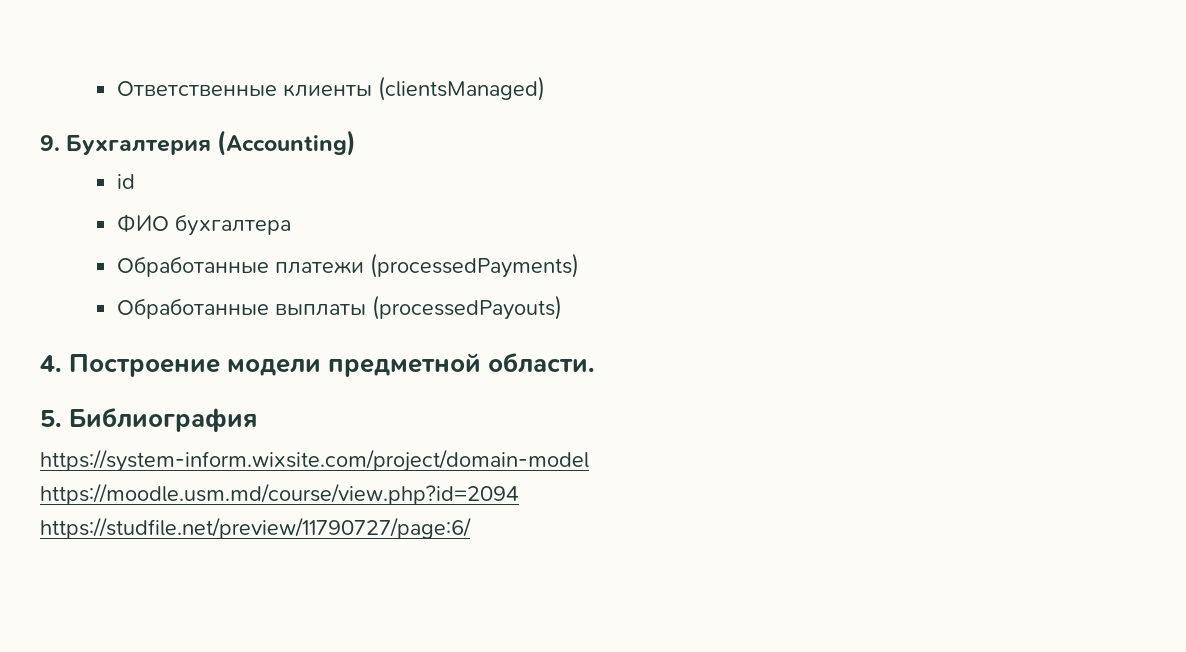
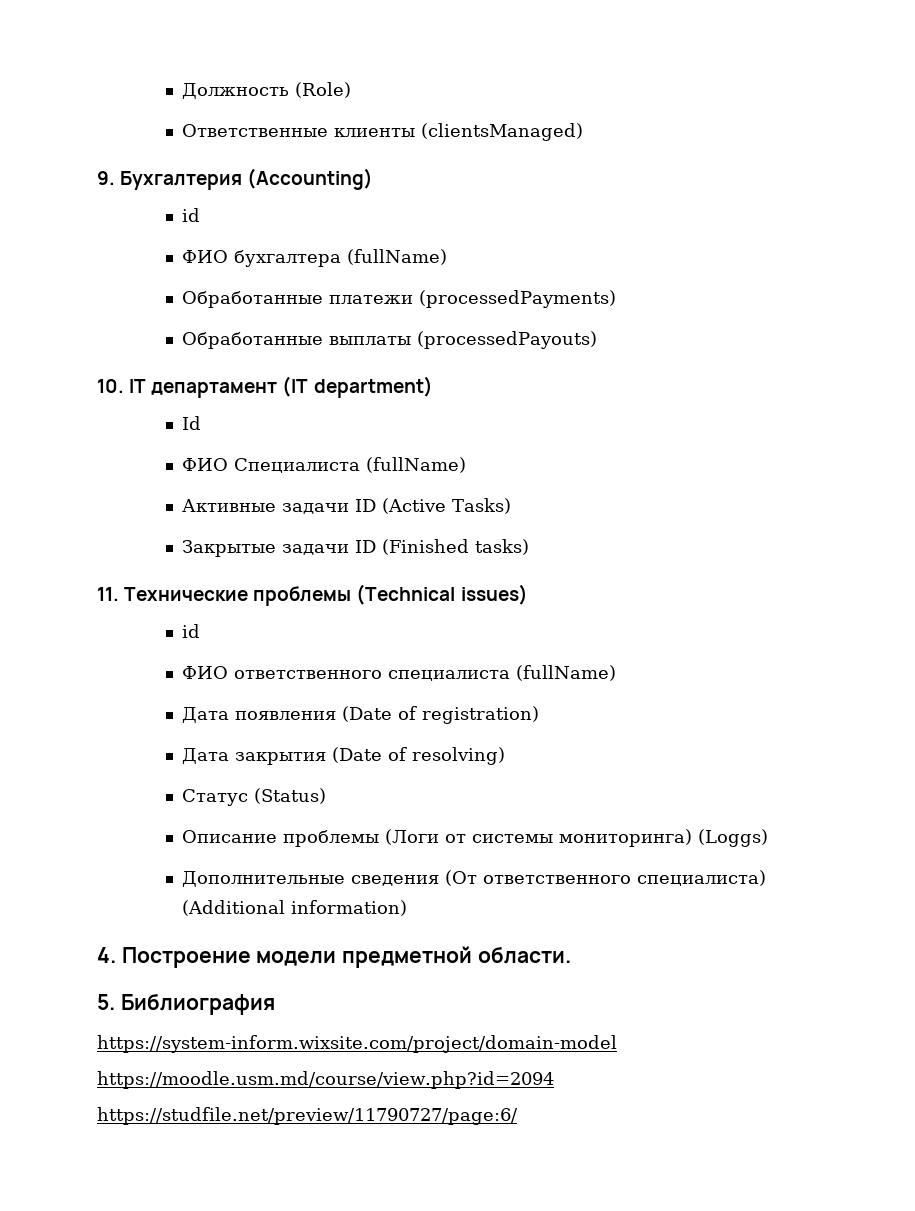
+ Должность (Role)
- ФИО бухгалтера
+ ФИО бухгалтера (fullName)
+ 10. IT департамент (IT department)
+ Id
+ ФИО Специалиста (fullName)
+ Активные задачи ID (Active Tasks)
+ Закрытые задачи ID (Finished tasks)
+ 11. Технические проблемы (Technical issues)
+ id
+ ФИО ответственного специалиста (fullName)
+ Дата появления (Date of registration)
+ Дата закрытия (Date of resolving)
+ Статус (Status)
+ Описание проблемы (Логи от системы мониторинга) (Loggs)
+ Дополнительные сведения (От ответственного специалиста) (Additional information)

